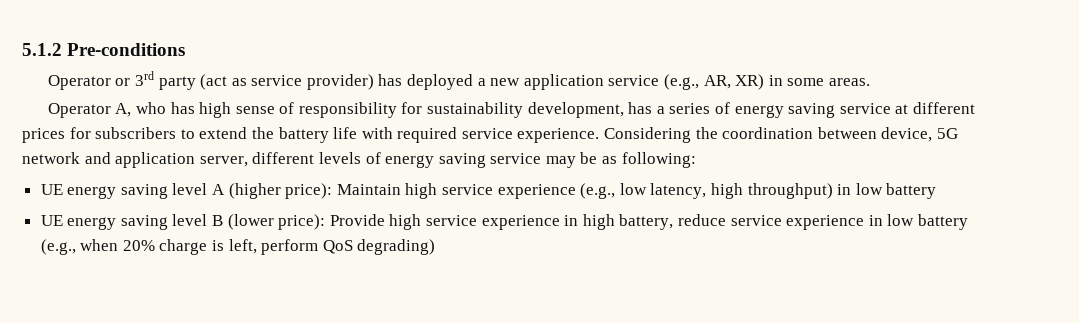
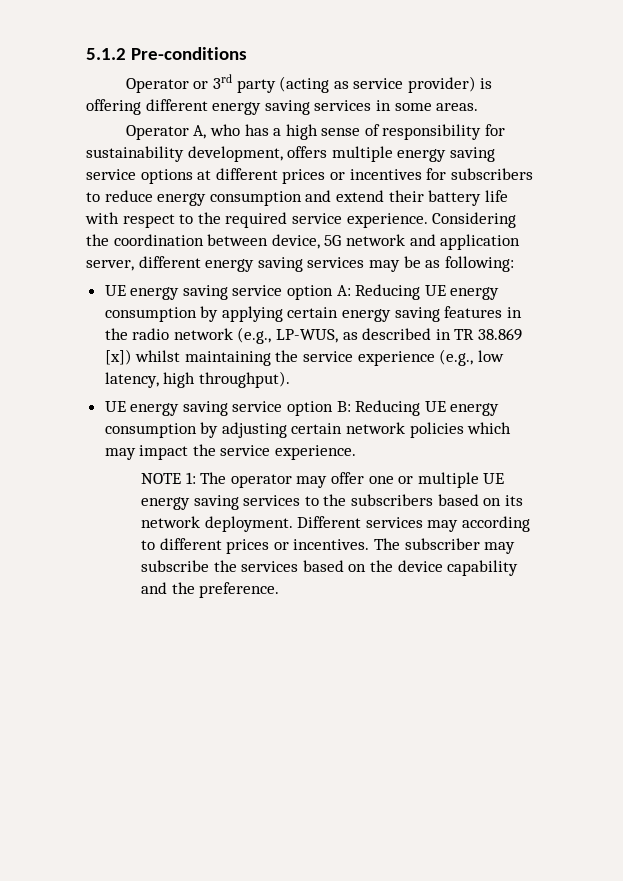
- Operator or 3rd party (act as service provider) has deployed a new application service (e.g., AR, XR) in some areas.
+ Operator or 3rd party (acting as service provider) is offering different energy saving services in some areas.
- Operator A, who has high sense of responsibility for sustainability development, has a series of energy saving service at different prices for subscribers to extend the battery life with required service experience.
+ Operator A, who has a high sense of responsibility for sustainability development, offers multiple energy saving service options at different prices or incentives for subscribers to reduce energy consumption and extend their battery life with respect to the required service experience.
- Considering the coordination between device, 5G network and application server, different levels of energy saving service may be as following:
+ Considering the coordination between device, 5G network and application server, different energy saving services may be as following:
- UE energy saving level A (higher price): Maintain high service experience (e.g., low latency, high throughput) in low battery
- UE energy saving level B (lower price): Provide high service experience in high battery, reduce service experience in low battery (e.g., when 20% charge is left, perform QoS degrading)
+ UE energy saving service option A: Reducing UE energy consumption by applying certain energy saving features in the radio network (e.g., LP-WUS, as described in TR 38.869 [x]) whilst maintaining the service experience (e.g., low latency, high throughput).
+ UE energy saving service option B: Reducing UE energy consumption by adjusting certain network policies which may impact the service experience.
+ NOTE 1: The operator may offer one or multiple UE energy saving services to the subscribers based on its network deployment. Different services may according to different prices or incentives. The subscriber may subscribe the services based on the device capability and the preference.

